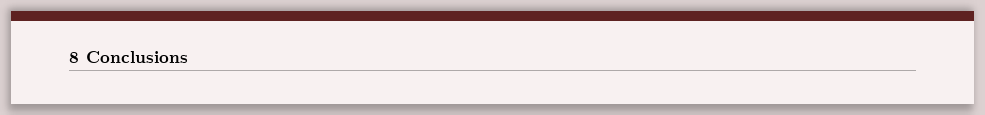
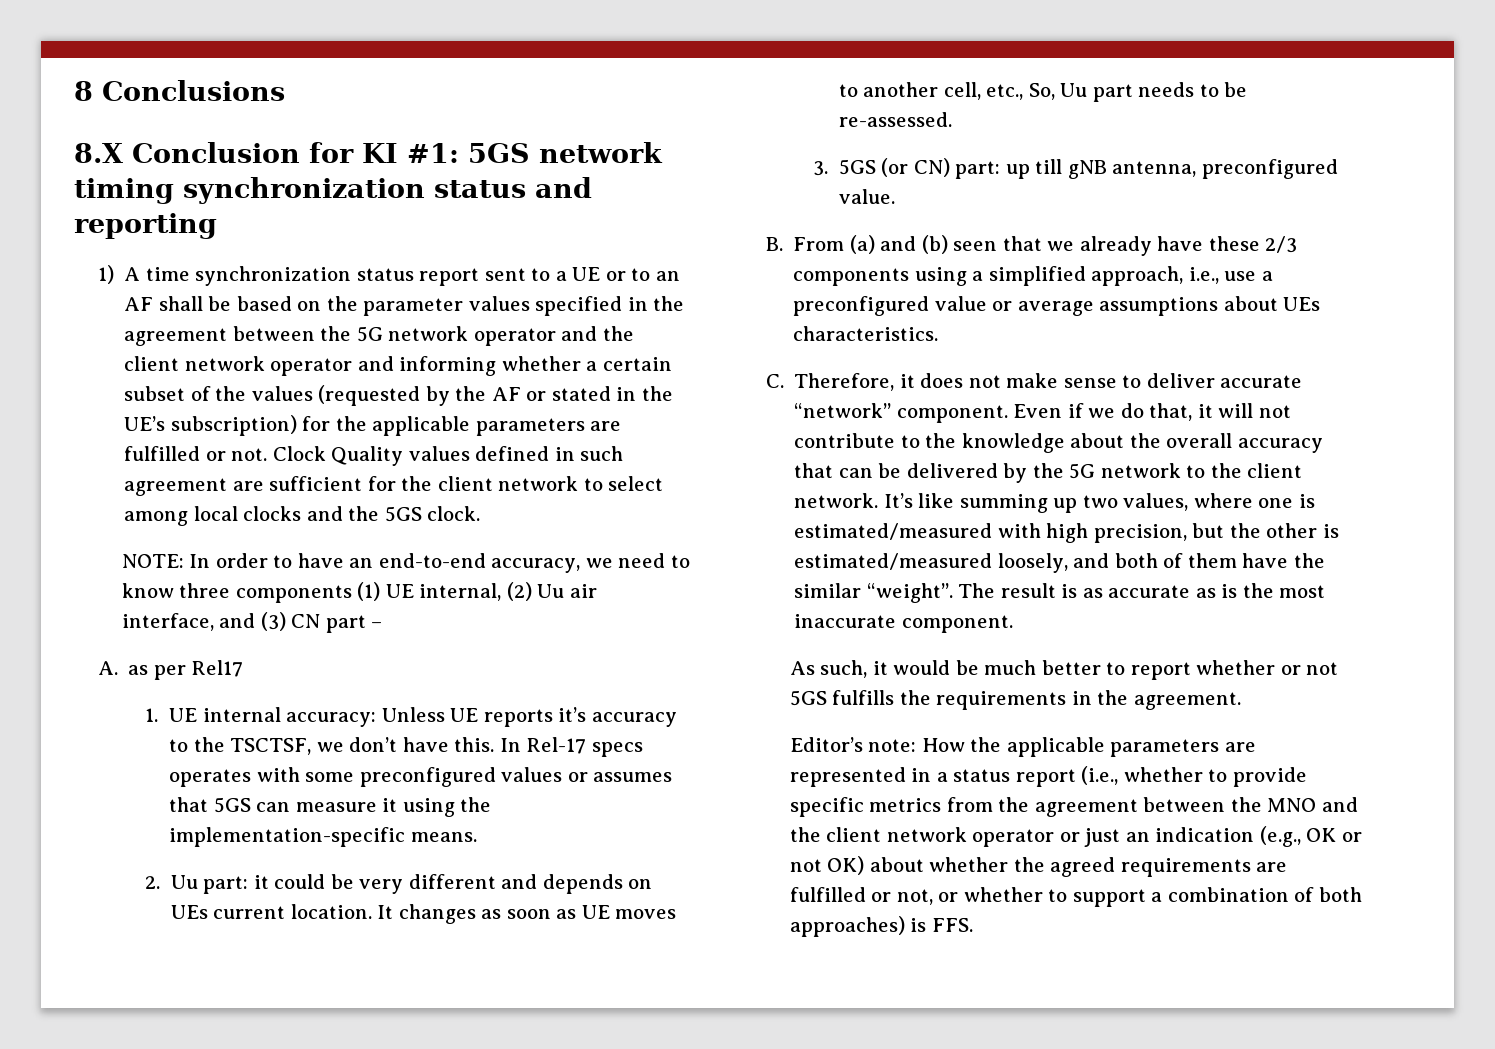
+ 8.X Conclusion for KI #1: 5GS network timing synchronization status and reporting
+ 1) A time synchronization status report sent to a UE or to an AF shall be based on the parameter values specified in the agreement between the 5G network operator and the client network operator and informing whether a certain subset of the values (requested by the AF or stated in the UE’s subscription) for the applicable parameters are fulfilled or not. Clock Quality values defined in such agreement are sufficient for the client network to select among local clocks and the 5GS clock.
+ NOTE: In order to have an end-to-end accuracy, we need to know three components (1) UE internal, (2) Uu air interface, and (3) CN part –
+ A. as per Rel17
+ 1. UE internal accuracy: Unless UE reports it’s accuracy to the TSCTSF, we don’t have this. In Rel-17 specs operates with some preconfigured values or assumes that 5GS can measure it using the implementation-specific means.
+ 2. Uu part: it could be very different and depends on UEs current location. It changes as soon as UE moves to another cell, etc., So, Uu part needs to be re-assessed.
+ 3. 5GS (or CN) part: up till gNB antenna, preconfigured value.
+ B. From (a) and (b) seen that we already have these 2/3 components using a simplified approach, i.e., use a preconfigured value or average assumptions about UEs characteristics.
+ C. Therefore, it does not make sense to deliver accurate “network” component. Even if we do that, it will not contribute to the knowledge about the overall accuracy that can be delivered by the 5G network to the client network. It’s like summing up two values, where one is estimated/measured with high precision, but the other is estimated/measured loosely, and both of them have the similar “weight”. The result is as accurate as is the most inaccurate component.
+ As such, it would be much better to report whether or not 5GS fulfills the requirements in the agreement.
+ Editor’s note: How the applicable parameters are represented in a status report (i.e., whether to provide specific metrics from the agreement between the MNO and the client network operator or just an indication (e.g., OK or not OK) about whether the agreed requirements are fulfilled or not, or whether to support a combination of both approaches) is FFS.

